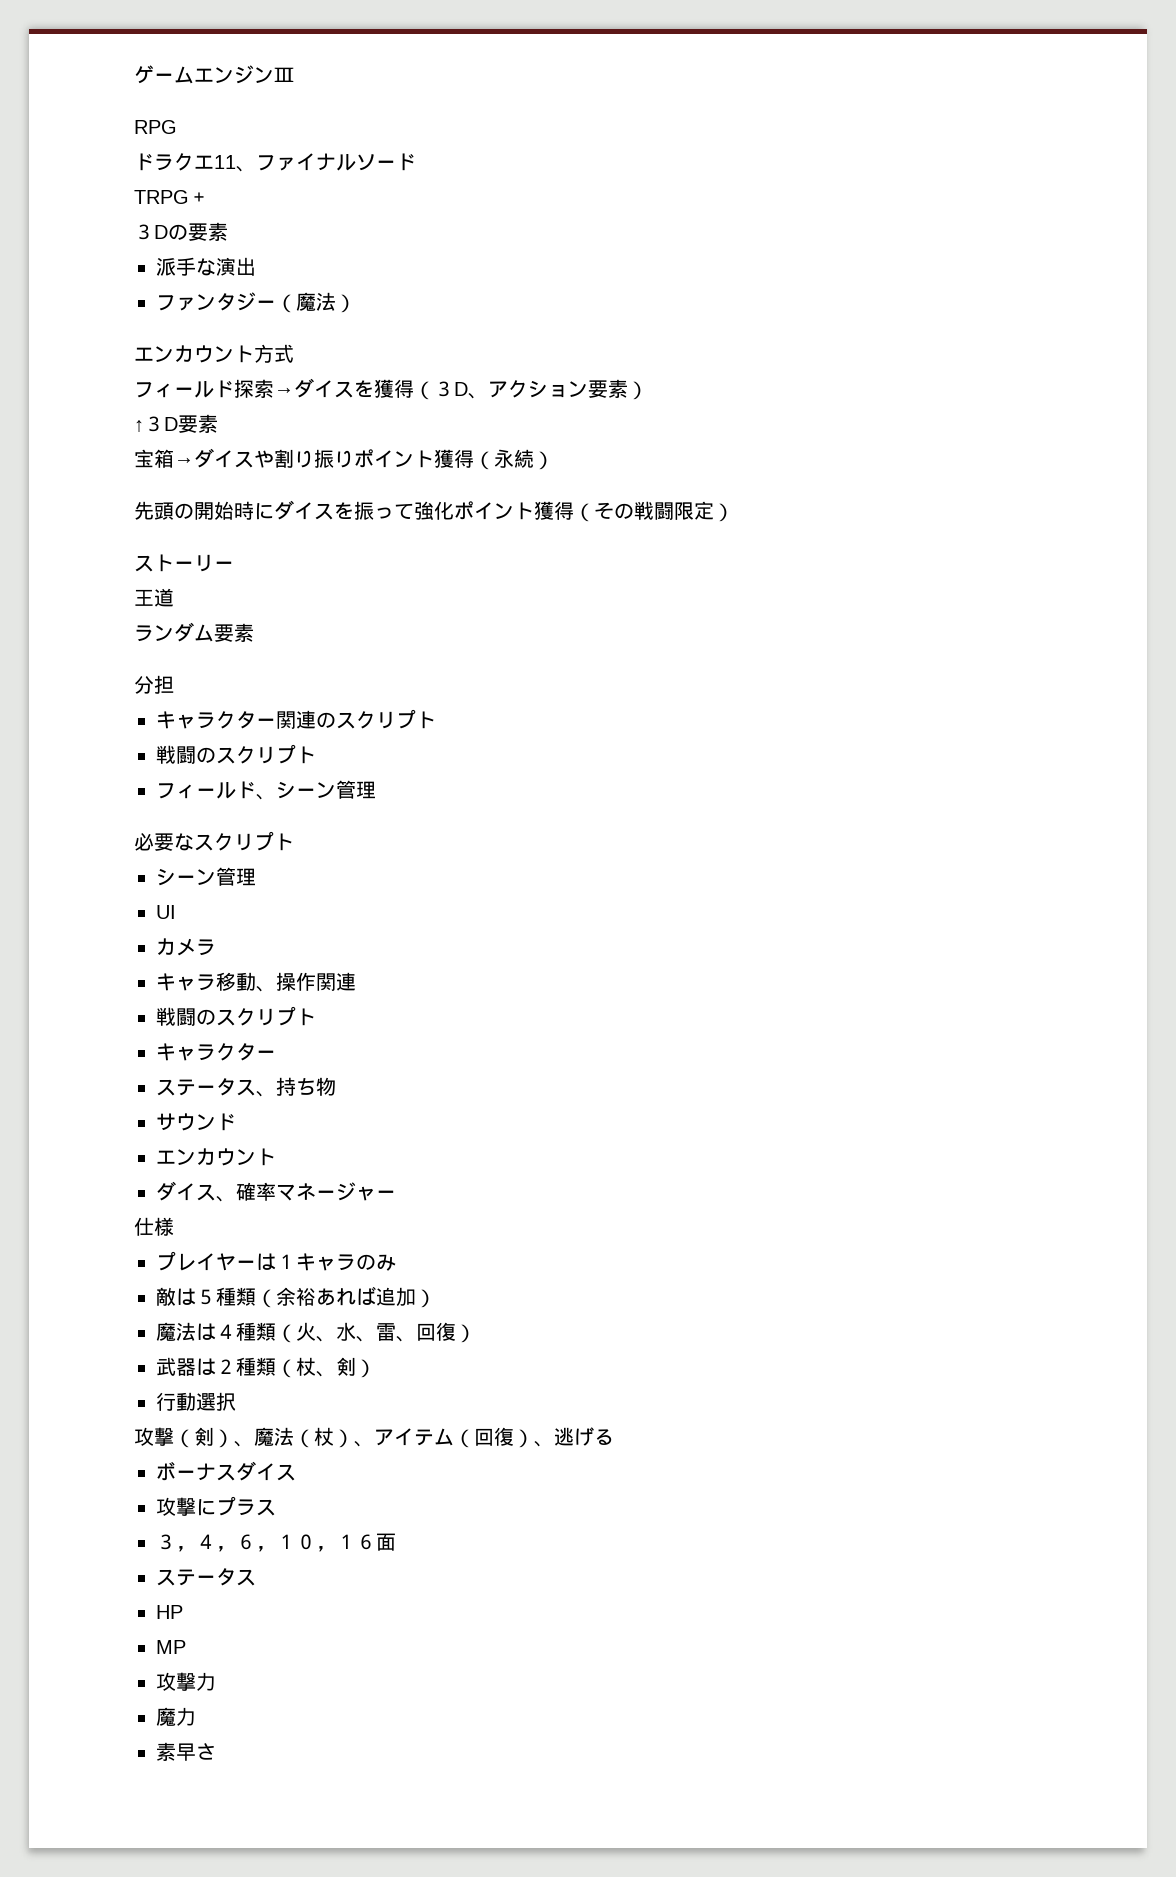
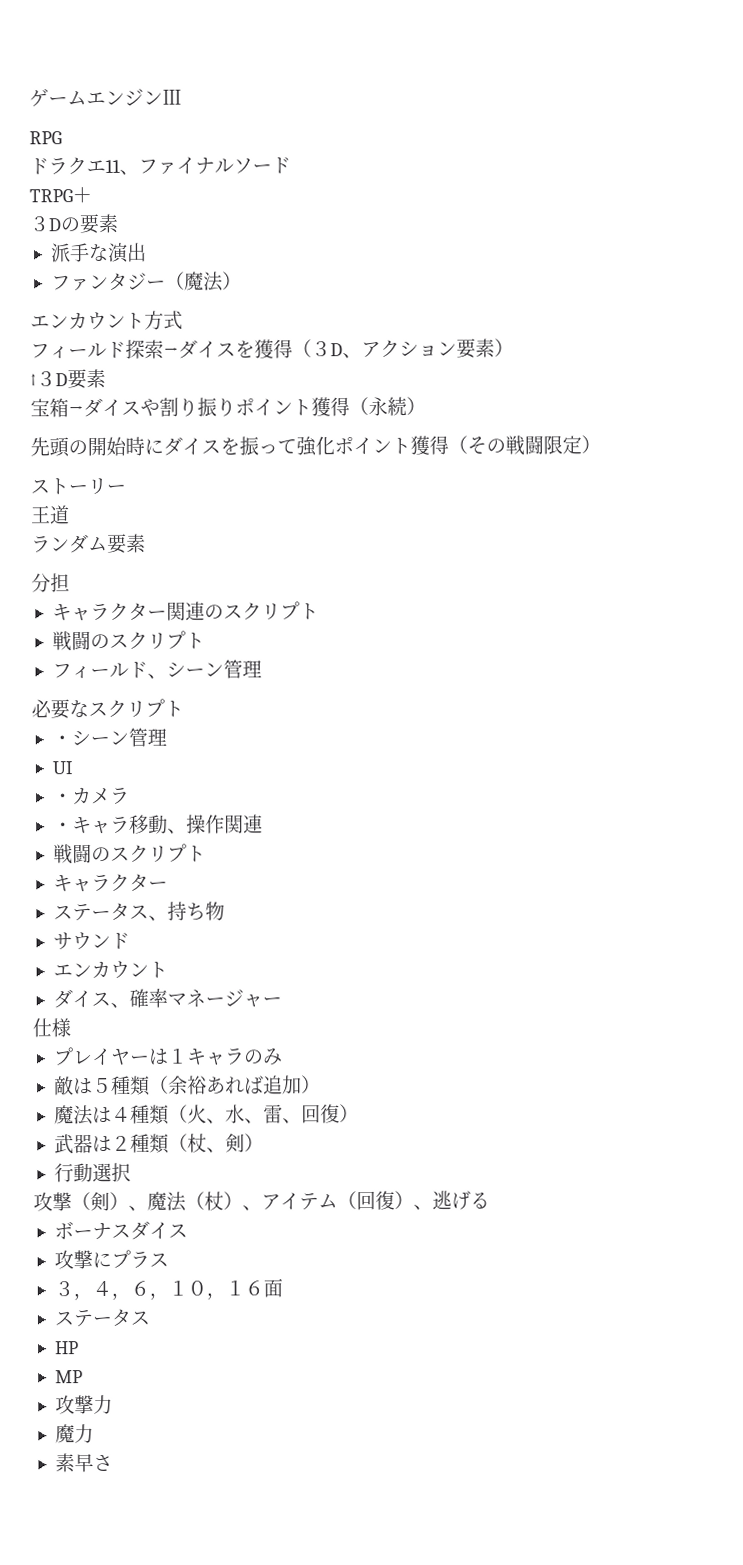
  必要なスクリプト
- シーン管理
+ ・シーン管理
- カメラ
+ ・カメラ
- キャラ移動、操作関連
+ ・キャラ移動、操作関連

